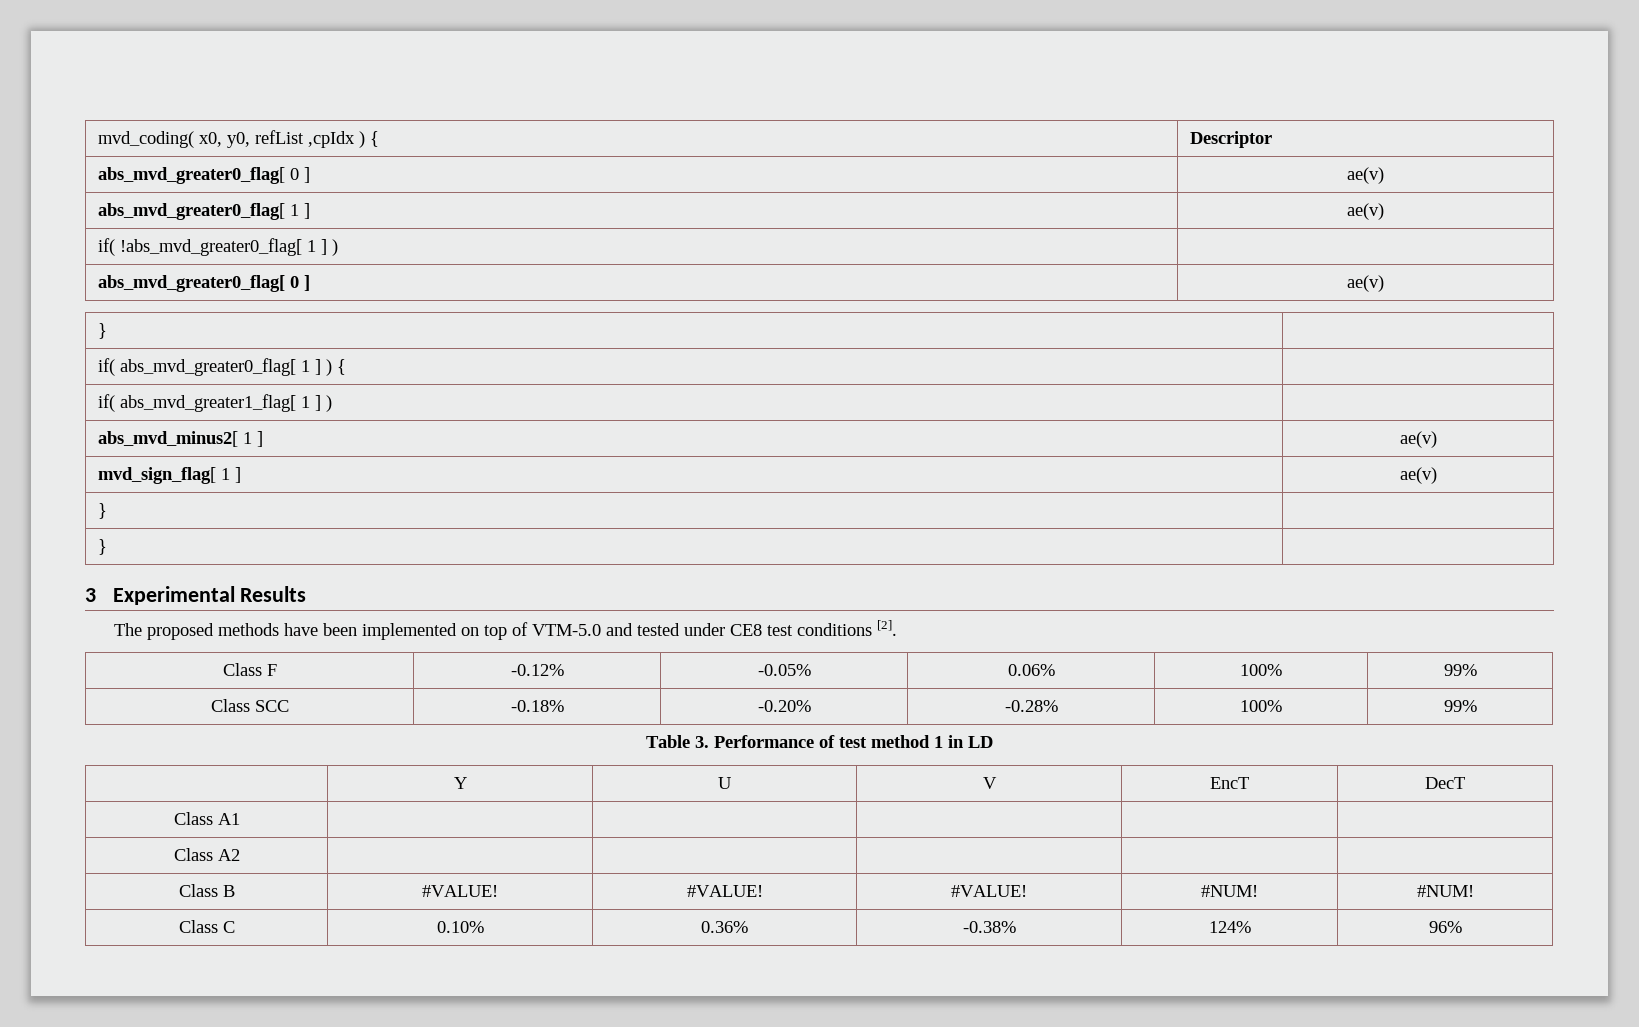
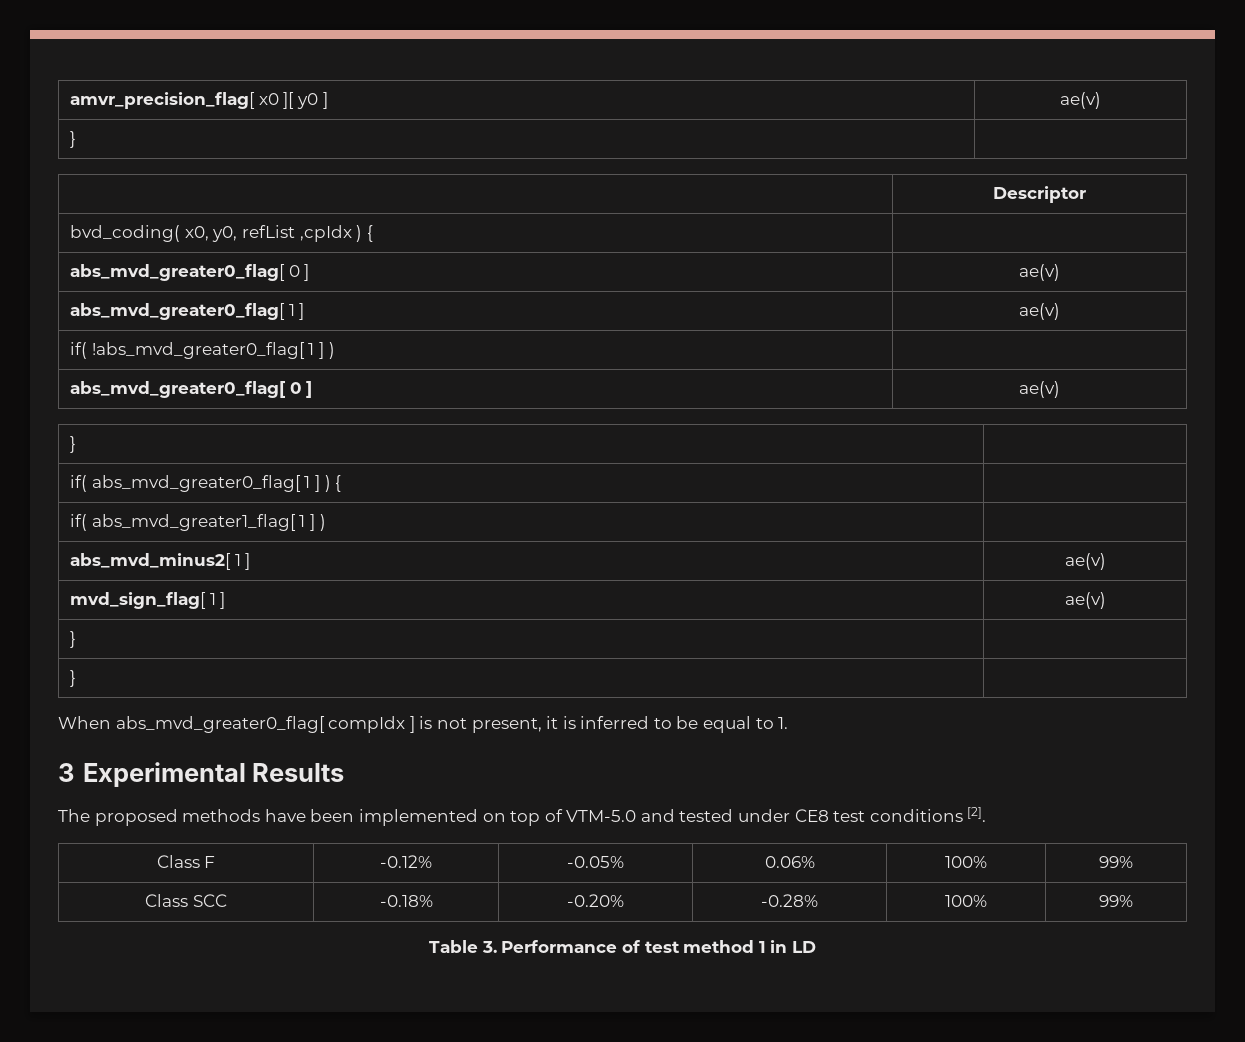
- mvd_coding( x0, y0, refList ,cpIdx ) { | Descriptor
+ amvr_precision_flag[ x0 ][ y0 ] | ae(v)
+ } |
+ | Descriptor
+ bvd_coding( x0, y0, refList ,cpIdx ) { |
+ When abs_mvd_greater0_flag[ compIdx ] is not present, it is inferred to be equal to 1.
- | Y | U | V | EncT | DecT
- Class A1 | | | | |
- Class A2 | | | | |
- Class B | #VALUE! | #VALUE! | #VALUE! | #NUM! | #NUM!
- Class C | 0.10% | 0.36% | -0.38% | 124% | 96%

